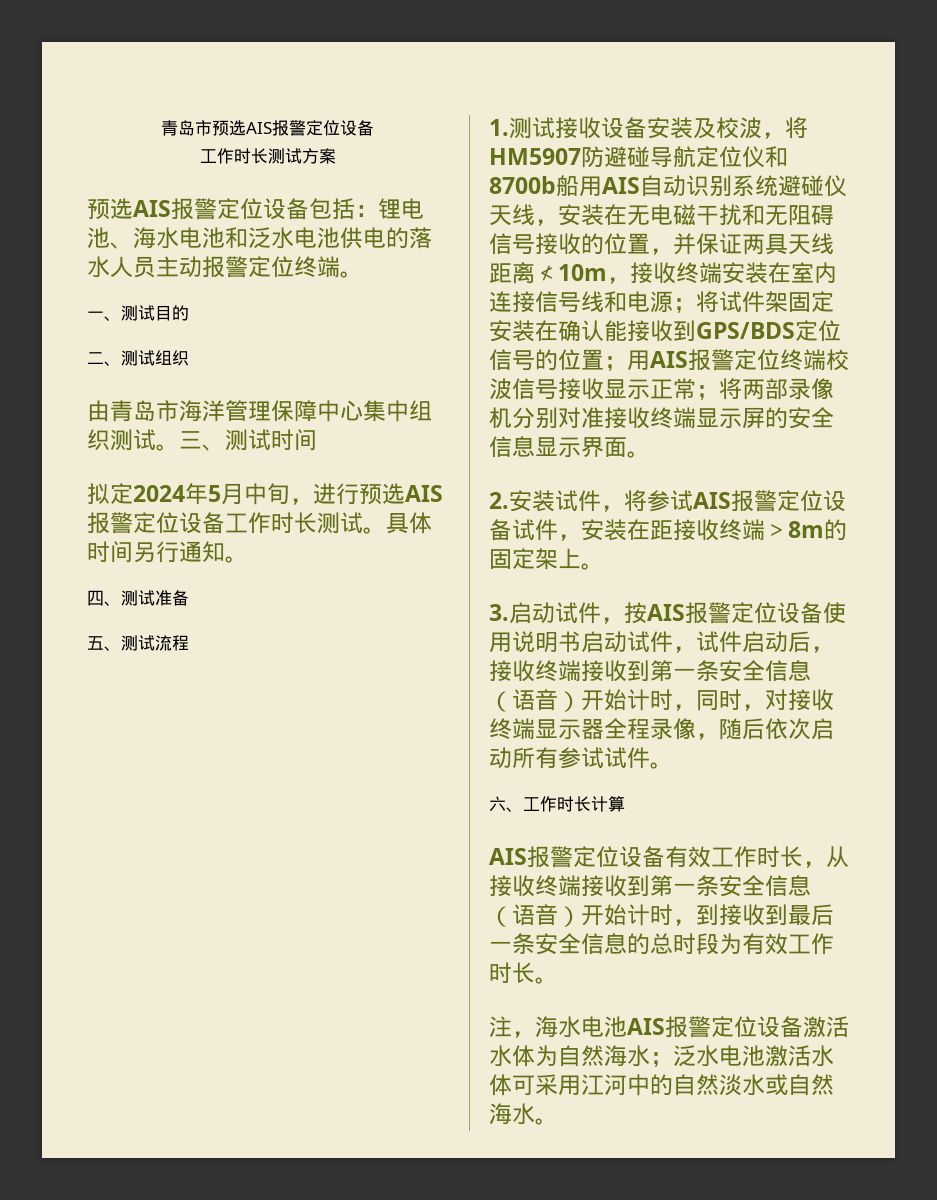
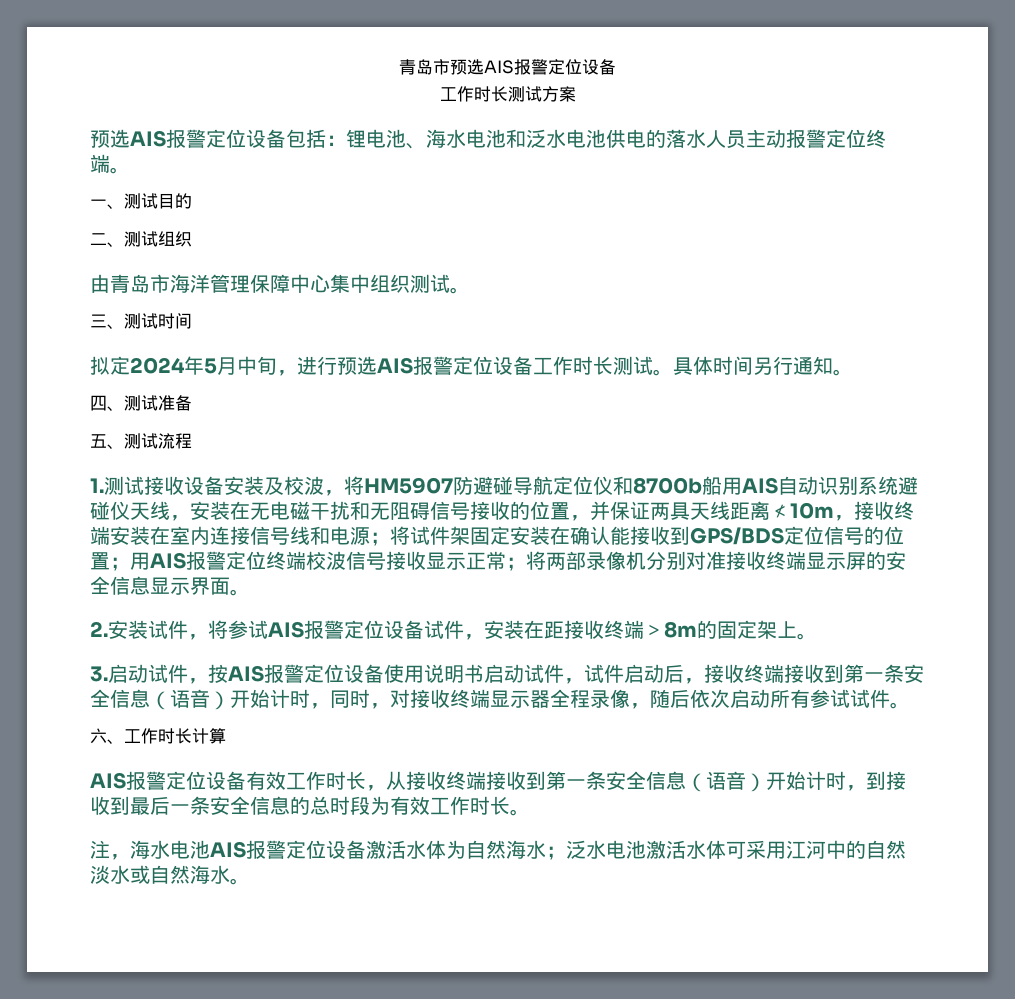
- 由青岛市海洋管理保障中心集中组织测试。三、测试时间
+ 由青岛市海洋管理保障中心集中组织测试。
+ 三、测试时间

